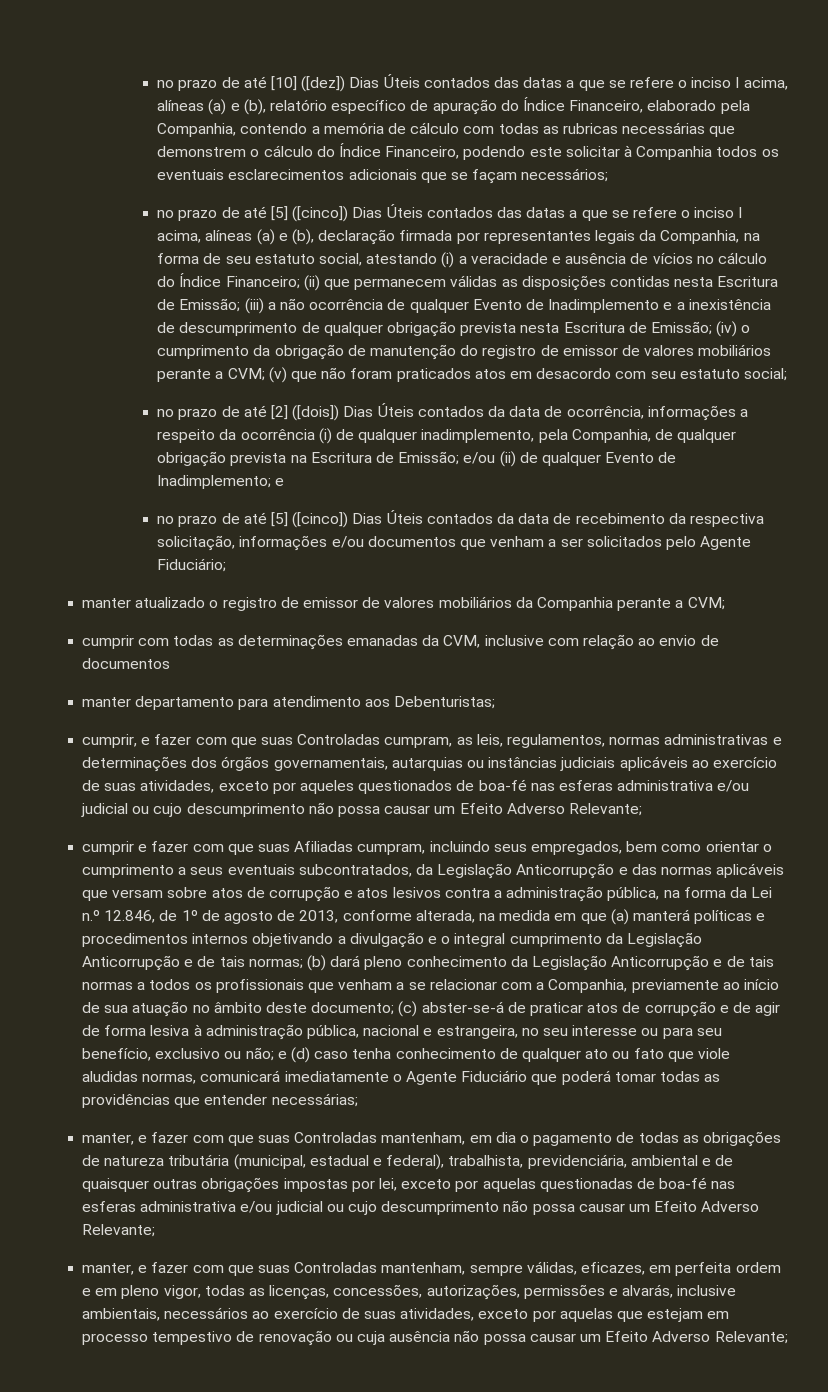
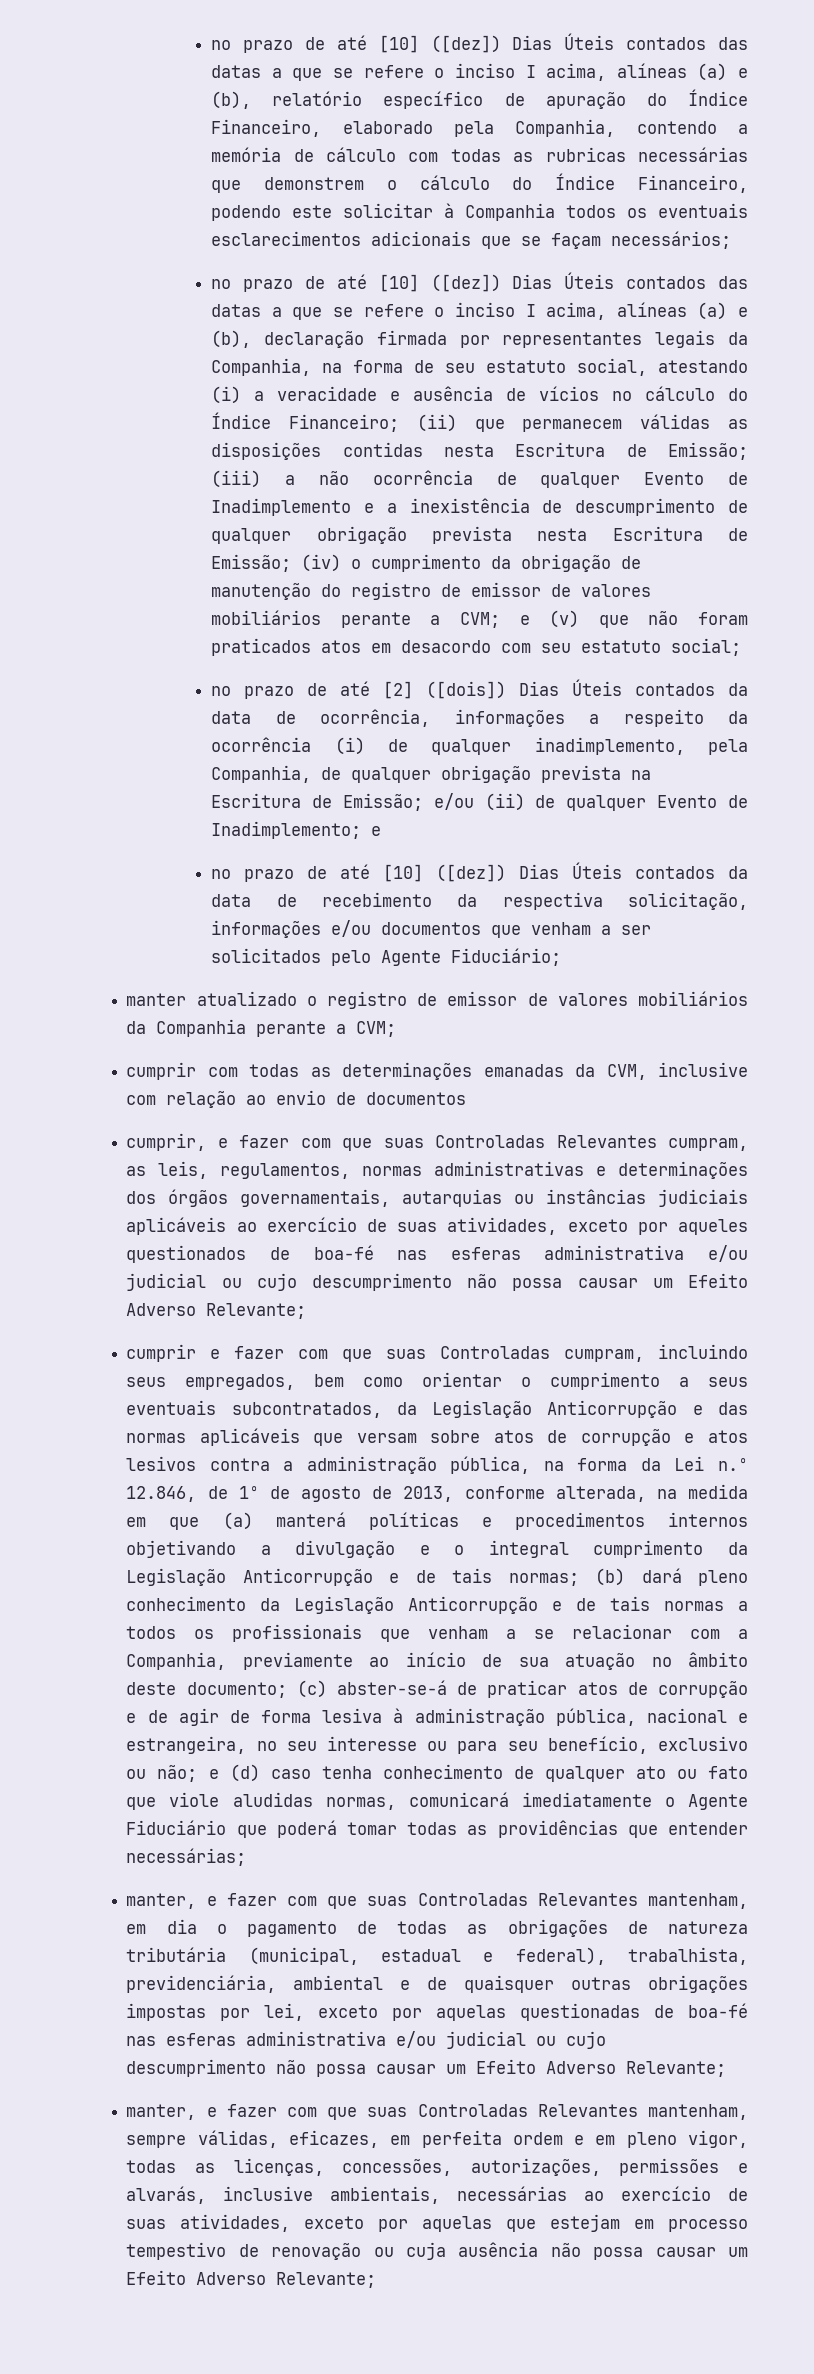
- no prazo de até [5] ([cinco]) Dias Úteis contados das datas a que se refere o inciso I acima, alíneas (a) e (b), declaração firmada por representantes legais da Companhia, na forma de seu estatuto social, atestando (i) a veracidade e ausência de vícios no cálculo do Índice Financeiro;
+ no prazo de até [10] ([dez]) Dias Úteis contados das datas a que se refere o inciso I acima, alíneas (a) e (b), declaração firmada por representantes legais da Companhia, na forma de seu estatuto social, atestando (i) a veracidade e ausência de vícios no cálculo do Índice Financeiro;
- (v) que não foram praticados atos em desacordo com seu estatuto social;
+ e (v) que não foram praticados atos em desacordo com seu estatuto social;
- no prazo de até [5] ([cinco]) Dias Úteis contados da data de recebimento da respectiva solicitação, informações e/ou documentos que venham a ser solicitados pelo Agente Fiduciário;
+ no prazo de até [10] ([dez]) Dias Úteis contados da data de recebimento da respectiva solicitação, informações e/ou documentos que venham a ser solicitados pelo Agente Fiduciário;
- manter departamento para atendimento aos Debenturistas;
- cumprir, e fazer com que suas Controladas cumpram, as leis, regulamentos, normas administrativas e determinações dos órgãos governamentais, autarquias ou instâncias judiciais aplicáveis ao exercício de suas atividades, exceto por aqueles questionados de boa-fé nas esferas administrativa e/ou judicial ou cujo descumprimento não possa causar um Efeito Adverso Relevante;
+ cumprir, e fazer com que suas Controladas Relevantes cumpram, as leis, regulamentos, normas administrativas e determinações dos órgãos governamentais, autarquias ou instâncias judiciais aplicáveis ao exercício de suas atividades, exceto por aqueles questionados de boa-fé nas esferas administrativa e/ou judicial ou cujo descumprimento não possa causar um Efeito Adverso Relevante;
- cumprir e fazer com que suas Afiliadas cumpram, incluindo seus empregados, bem como orientar o cumprimento a seus eventuais subcontratados, da Legislação Anticorrupção e das normas aplicáveis que versam sobre atos de corrupção e atos lesivos contra a administração pública, na forma da Lei n.º 12.846, de 1º de agosto de 2013, conforme alterada, na medida em que (a) manterá políticas e procedimentos internos objetivando a divulgação e o integral cumprimento da Legislação Anticorrupção e de tais normas;
+ cumprir e fazer com que suas Controladas cumpram, incluindo seus empregados, bem como orientar o cumprimento a seus eventuais subcontratados, da Legislação Anticorrupção e das normas aplicáveis que versam sobre atos de corrupção e atos lesivos contra a administração pública, na forma da Lei n.º 12.846, de 1º de agosto de 2013, conforme alterada, na medida em que (a) manterá políticas e procedimentos internos objetivando a divulgação e o integral cumprimento da Legislação Anticorrupção e de tais normas;
- manter, e fazer com que suas Controladas mantenham, em dia o pagamento de todas as obrigações de natureza tributária (municipal, estadual e federal), trabalhista, previdenciária, ambiental e de quaisquer outras obrigações impostas por lei, exceto por aquelas questionadas de boa-fé nas esferas administrativa e/ou judicial ou cujo descumprimento não possa causar um Efeito Adverso Relevante;
+ manter, e fazer com que suas Controladas Relevantes mantenham, em dia o pagamento de todas as obrigações de natureza tributária (municipal, estadual e federal), trabalhista, previdenciária, ambiental e de quaisquer outras obrigações impostas por lei, exceto por aquelas questionadas de boa-fé nas esferas administrativa e/ou judicial ou cujo descumprimento não possa causar um Efeito Adverso Relevante;
- manter, e fazer com que suas Controladas mantenham, sempre válidas, eficazes, em perfeita ordem e em pleno vigor, todas as licenças, concessões, autorizações, permissões e alvarás, inclusive ambientais, necessários ao exercício de suas atividades, exceto por aquelas que estejam em processo tempestivo de renovação ou cuja ausência não possa causar um Efeito Adverso Relevante;
+ manter, e fazer com que suas Controladas Relevantes mantenham, sempre válidas, eficazes, em perfeita ordem e em pleno vigor, todas as licenças, concessões, autorizações, permissões e alvarás, inclusive ambientais, necessárias ao exercício de suas atividades, exceto por aquelas que estejam em processo tempestivo de renovação ou cuja ausência não possa causar um Efeito Adverso Relevante;

